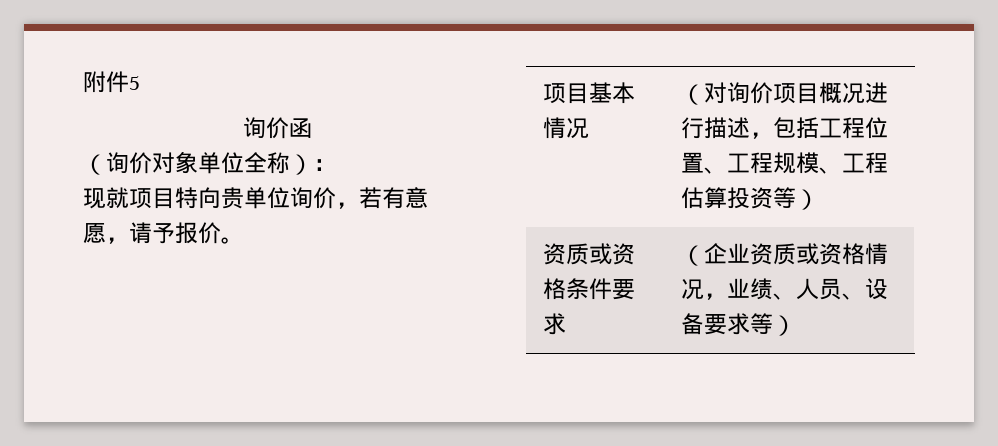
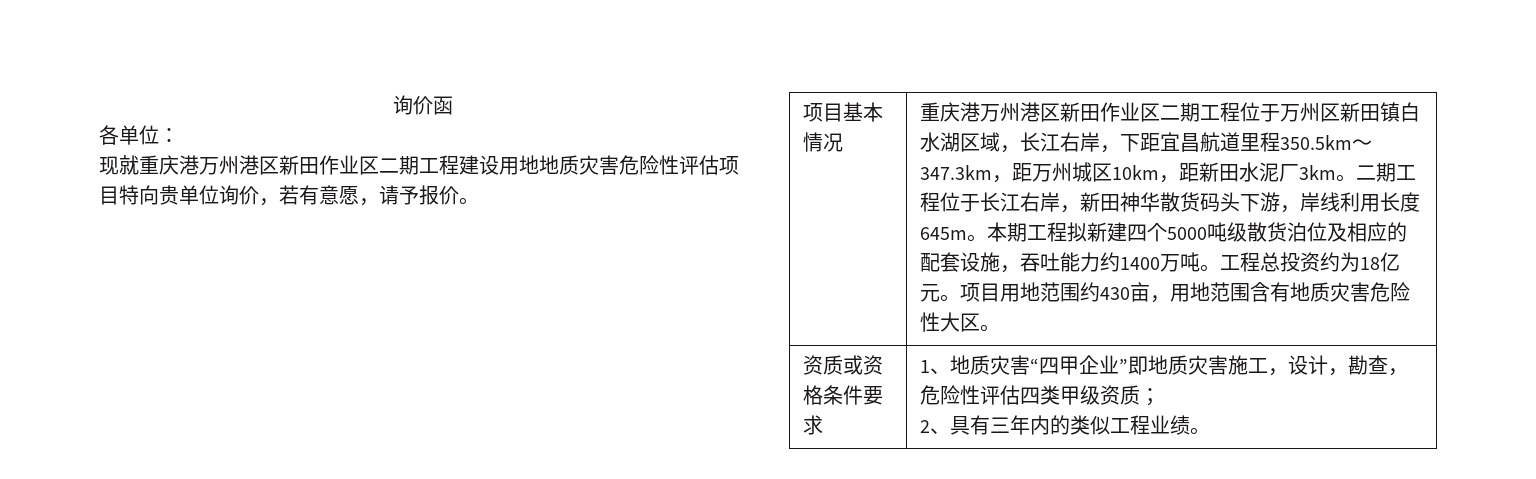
- 附件5
- （询价对象单位全称）：
- 现就项目特向贵单位询价，若有意愿，请予报价。
+ 各单位：
+ 现就重庆港万州港区新田作业区二期工程建设用地地质灾害危险性评估项目特向贵单位询价，若有意愿，请予报价。
- （对询价项目概况进行描述，包括工程位置、工程规模、工程估算投资等）
+ 重庆港万州港区新田作业区二期工程位于万州区新田镇白水湖区域，长江右岸，下距宜昌航道里程350.5km～347.3km，距万州城区10km，距新田水泥厂3km。二期工程位于长江右岸，新田神华散货码头下游，岸线利用长度645m。本期工程拟新建四个5000吨级散货泊位及相应的配套设施，吞吐能力约1400万吨。工程总投资约为18亿元。项目用地范围约430亩，用地范围含有地质灾害危险性大区。
- 资质或资格条件要求 | （企业资质或资格情况，业绩、人员、设备要求等）
+ 资质或资格条件要求 | 1、地质灾害“四甲企业”即地质灾害施工，设计，勘查，危险性评估四类甲级资质；
+ 2、具有三年内的类似工程业绩。

